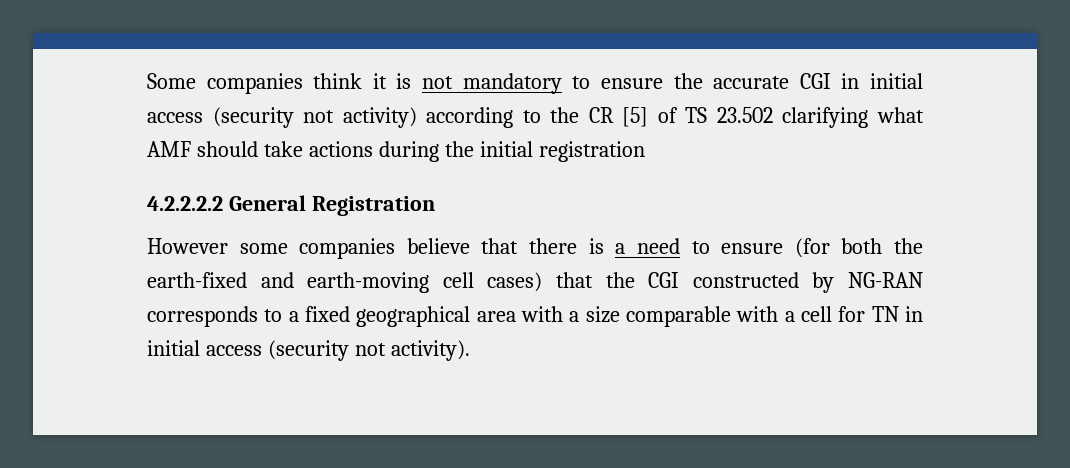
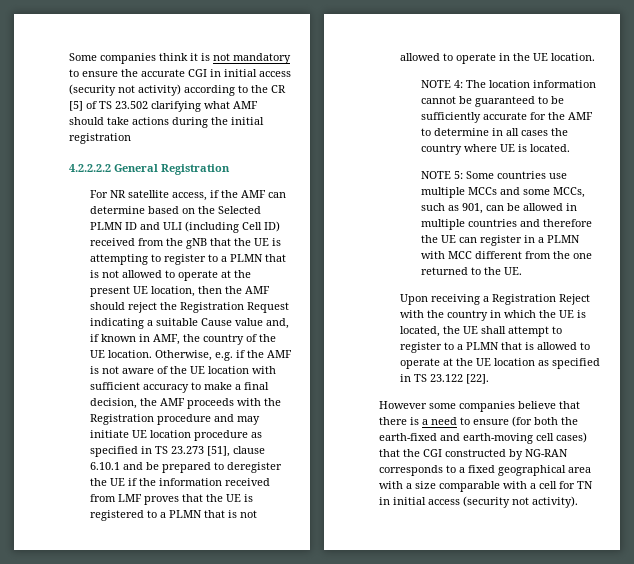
+ For NR satellite access, if the AMF can determine based on the Selected PLMN ID and ULI (including Cell ID) received from the gNB that the UE is attempting to register to a PLMN that is not allowed to operate at the present UE location, then the AMF should reject the Registration Request indicating a suitable Cause value and, if known in AMF, the country of the UE location. Otherwise, e.g. if the AMF is not aware of the UE location with sufficient accuracy to make a final decision, the AMF proceeds with the Registration procedure and may initiate UE location procedure as specified in TS 23.273 [51], clause 6.10.1 and be prepared to deregister the UE if the information received from LMF proves that the UE is registered to a PLMN that is not allowed to operate in the UE location.
+ NOTE 4: The location information cannot be guaranteed to be sufficiently accurate for the AMF to determine in all cases the country where UE is located.
+ NOTE 5: Some countries use multiple MCCs and some MCCs, such as 901, can be allowed in multiple countries and therefore the UE can register in a PLMN with MCC different from the one returned to the UE.
+ Upon receiving a Registration Reject with the country in which the UE is located, the UE shall attempt to register to a PLMN that is allowed to operate at the UE location as specified in TS 23.122 [22].

